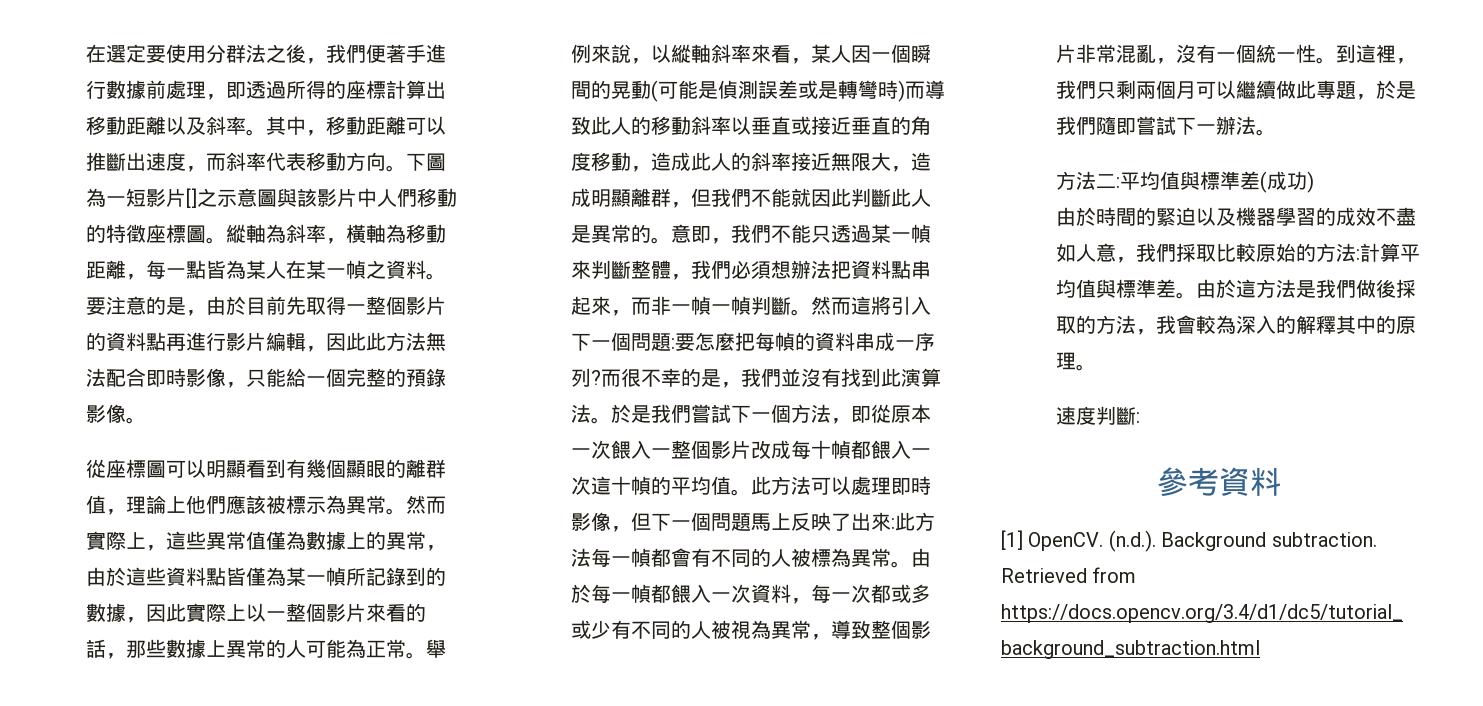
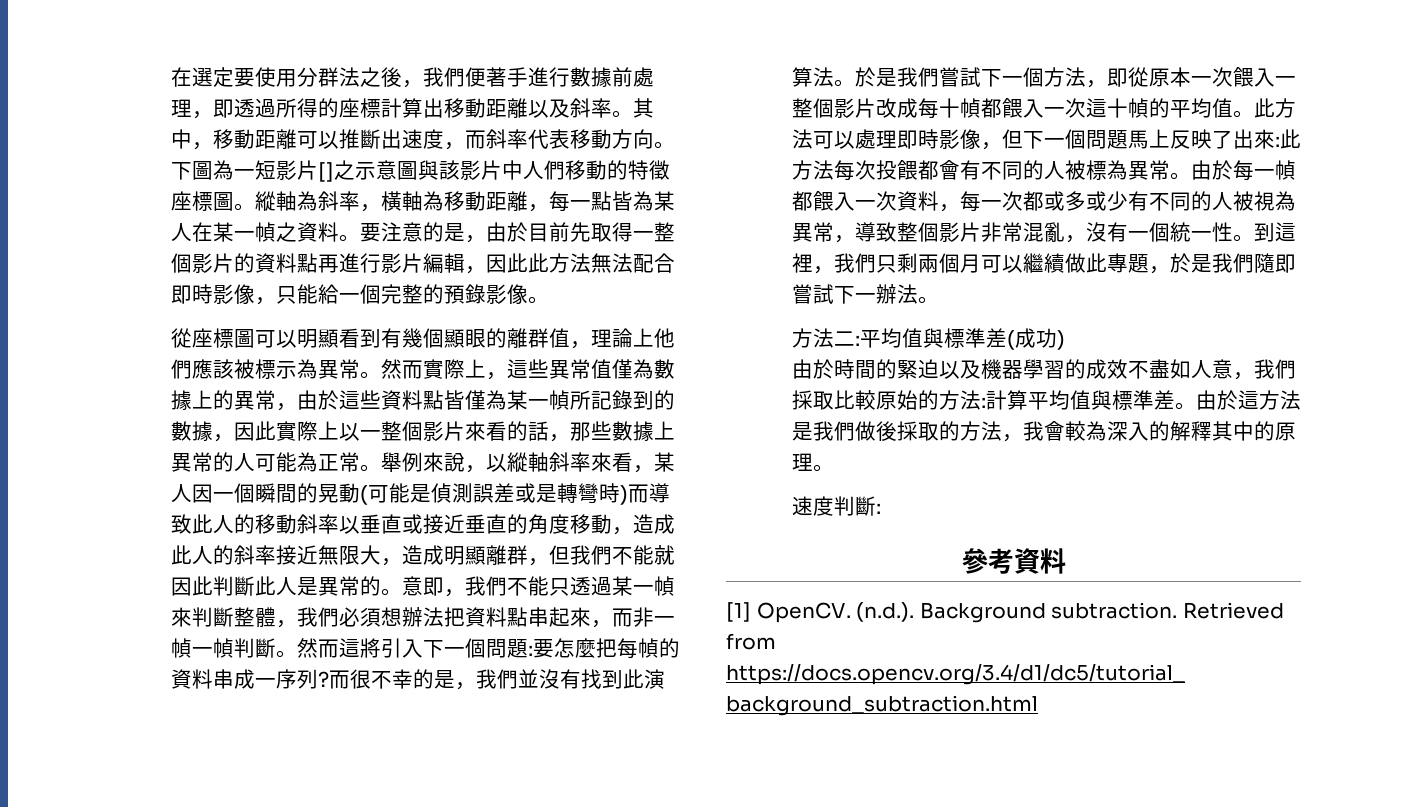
- 此方法可以處理即時影像，但下一個問題馬上反映了出來:此方法每一幀都會有不同的人被標為異常。
+ 此方法可以處理即時影像，但下一個問題馬上反映了出來:此方法每次投餵都會有不同的人被標為異常。

